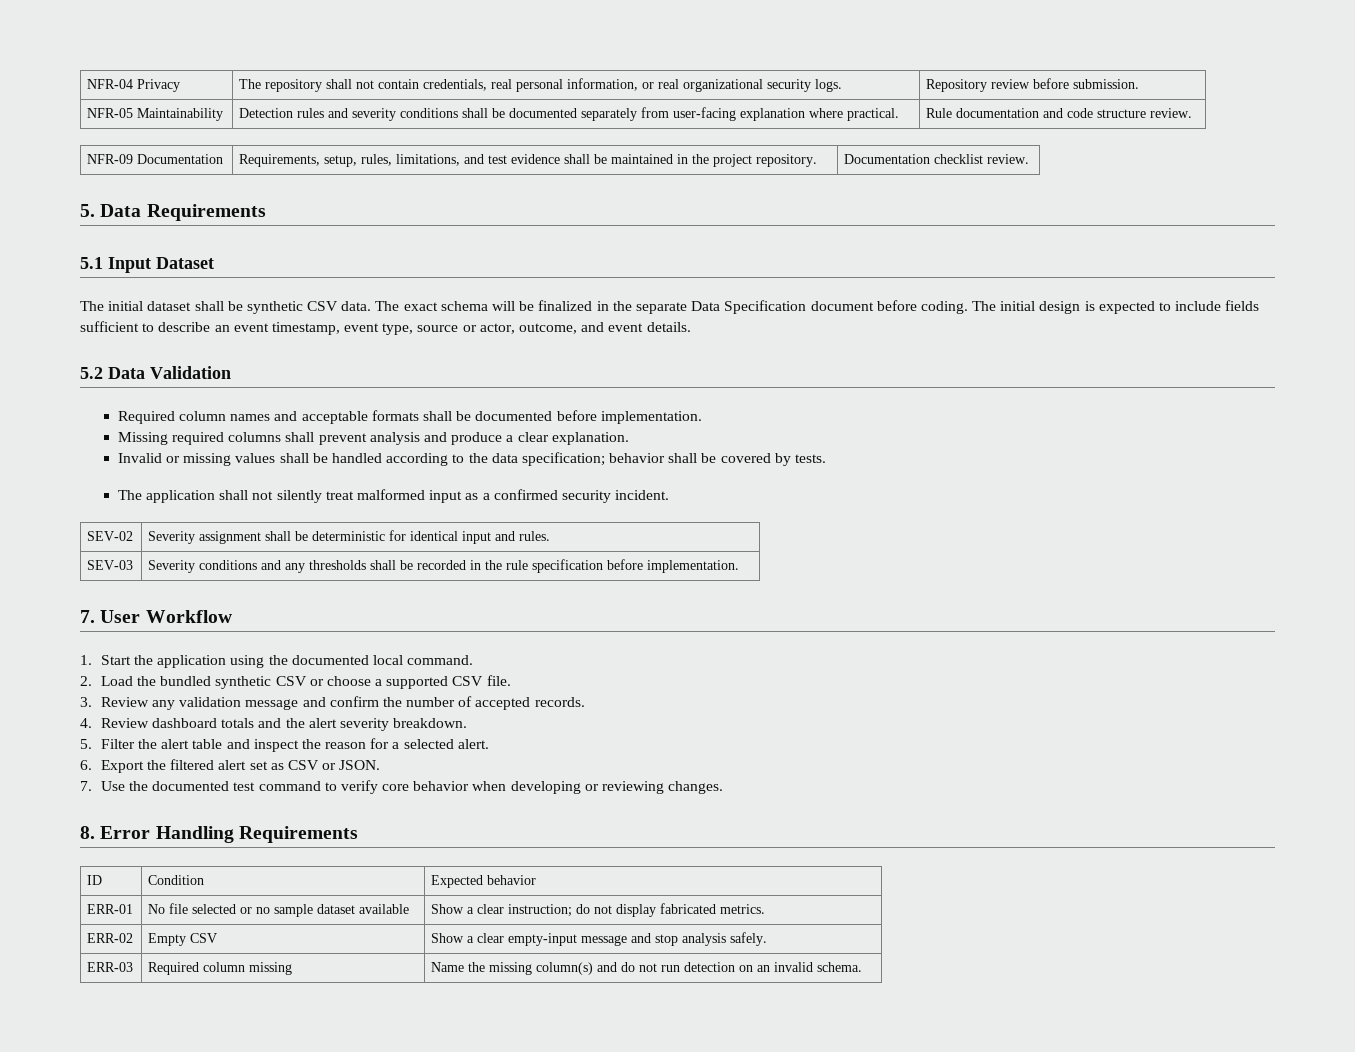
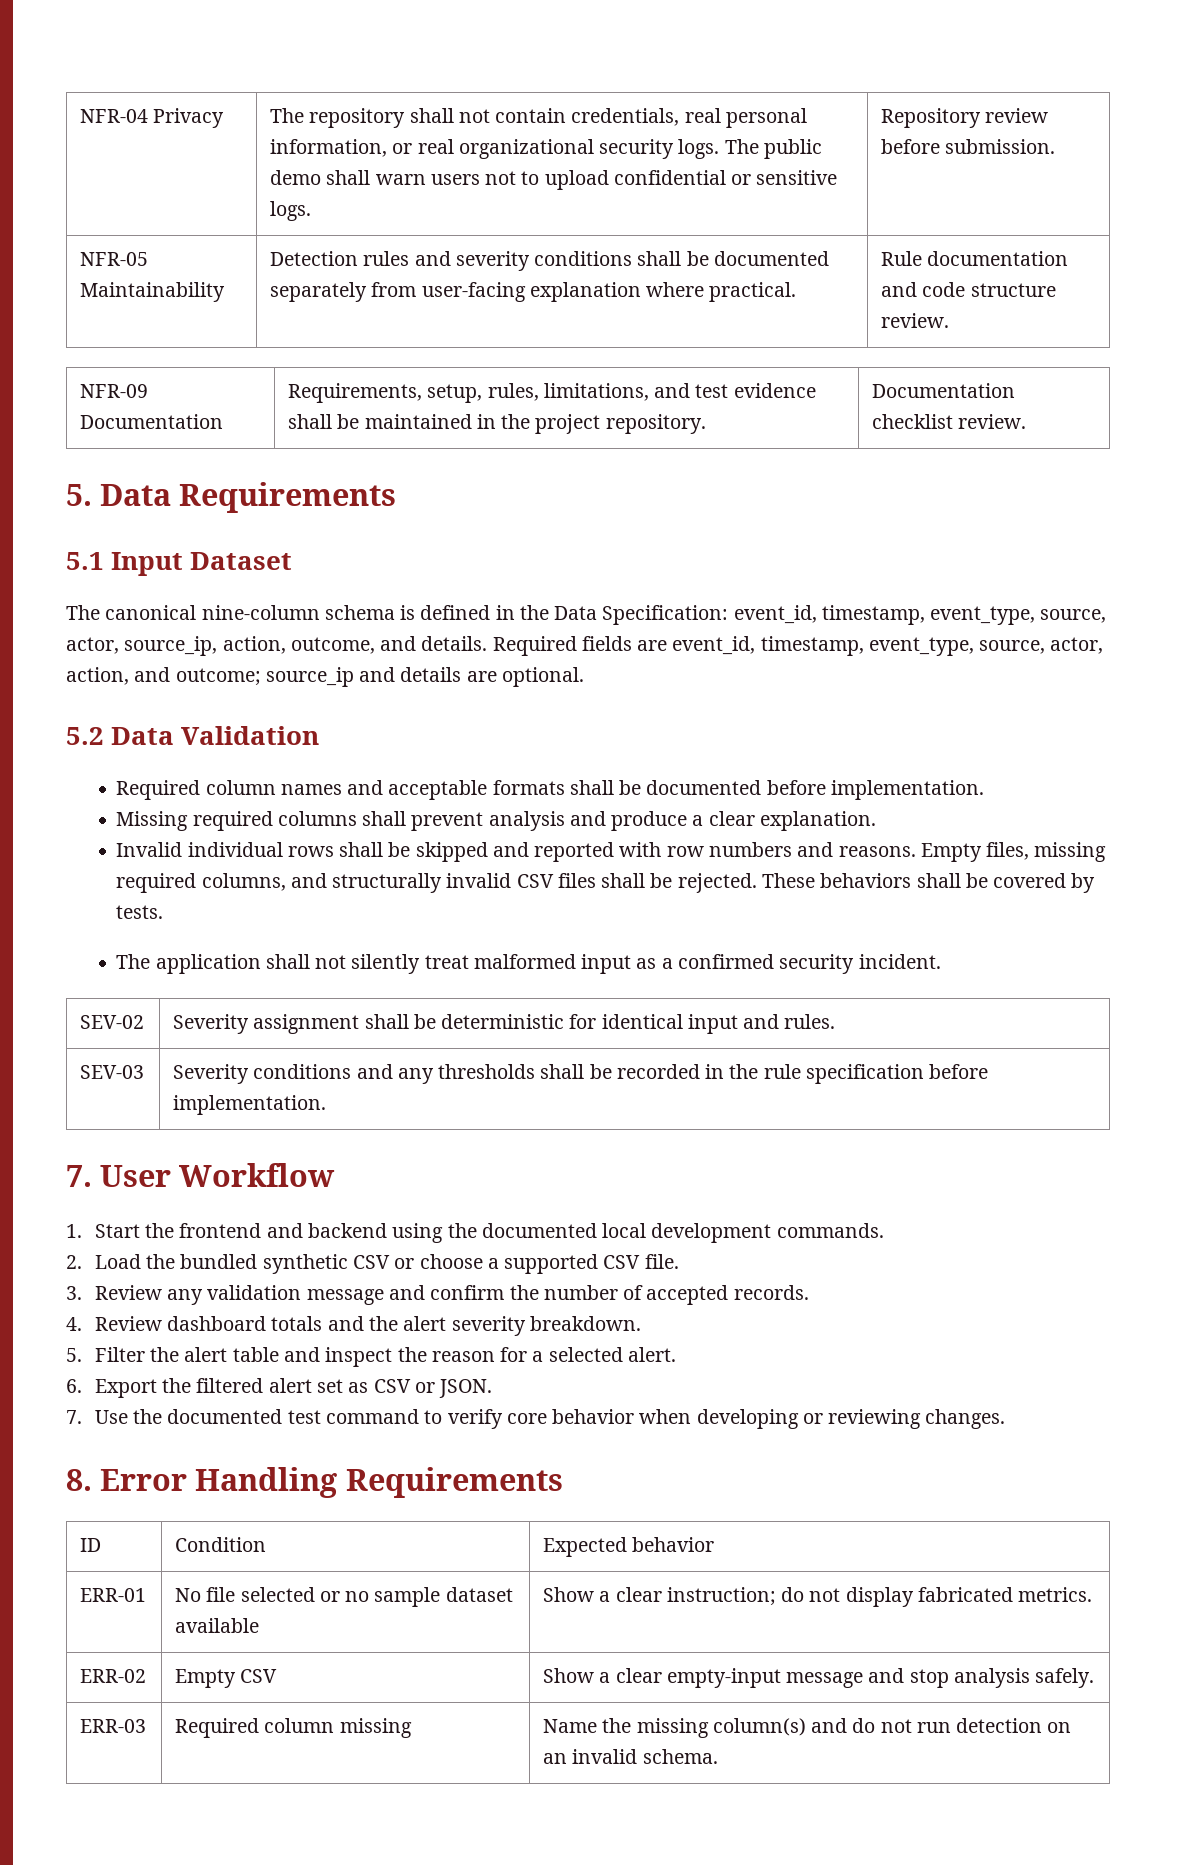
- NFR-04 Privacy | The repository shall not contain credentials, real personal information, or real organizational security logs. | Repository review before submission.
+ NFR-04 Privacy | The repository shall not contain credentials, real personal information, or real organizational security logs. The public demo shall warn users not to upload confidential or sensitive logs. | Repository review before submission.
- The initial dataset shall be synthetic CSV data. The exact schema will be finalized in the separate Data Specification document before coding. The initial design is expected to include fields sufficient to describe an event timestamp, event type, source or actor, outcome, and event details.
+ The canonical nine-column schema is defined in the Data Specification: event_id, timestamp, event_type, source, actor, source_ip, action, outcome, and details. Required fields are event_id, timestamp, event_type, source, actor, action, and outcome; source_ip and details are optional.
- Invalid or missing values shall be handled according to the data specification; behavior shall be covered by tests.
+ Invalid individual rows shall be skipped and reported with row numbers and reasons. Empty files, missing required columns, and structurally invalid CSV files shall be rejected. These behaviors shall be covered by tests.
- 1. Start the application using the documented local command.
+ 1. Start the frontend and backend using the documented local development commands.

